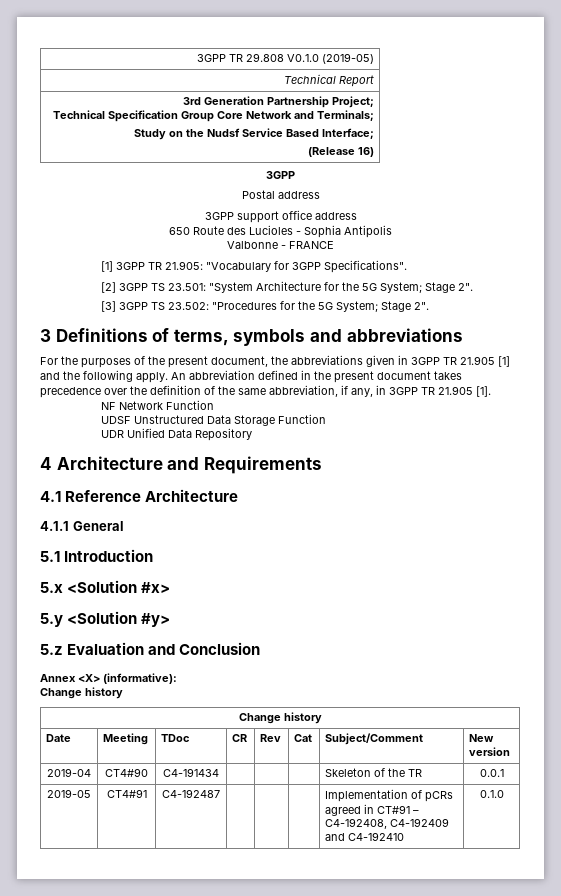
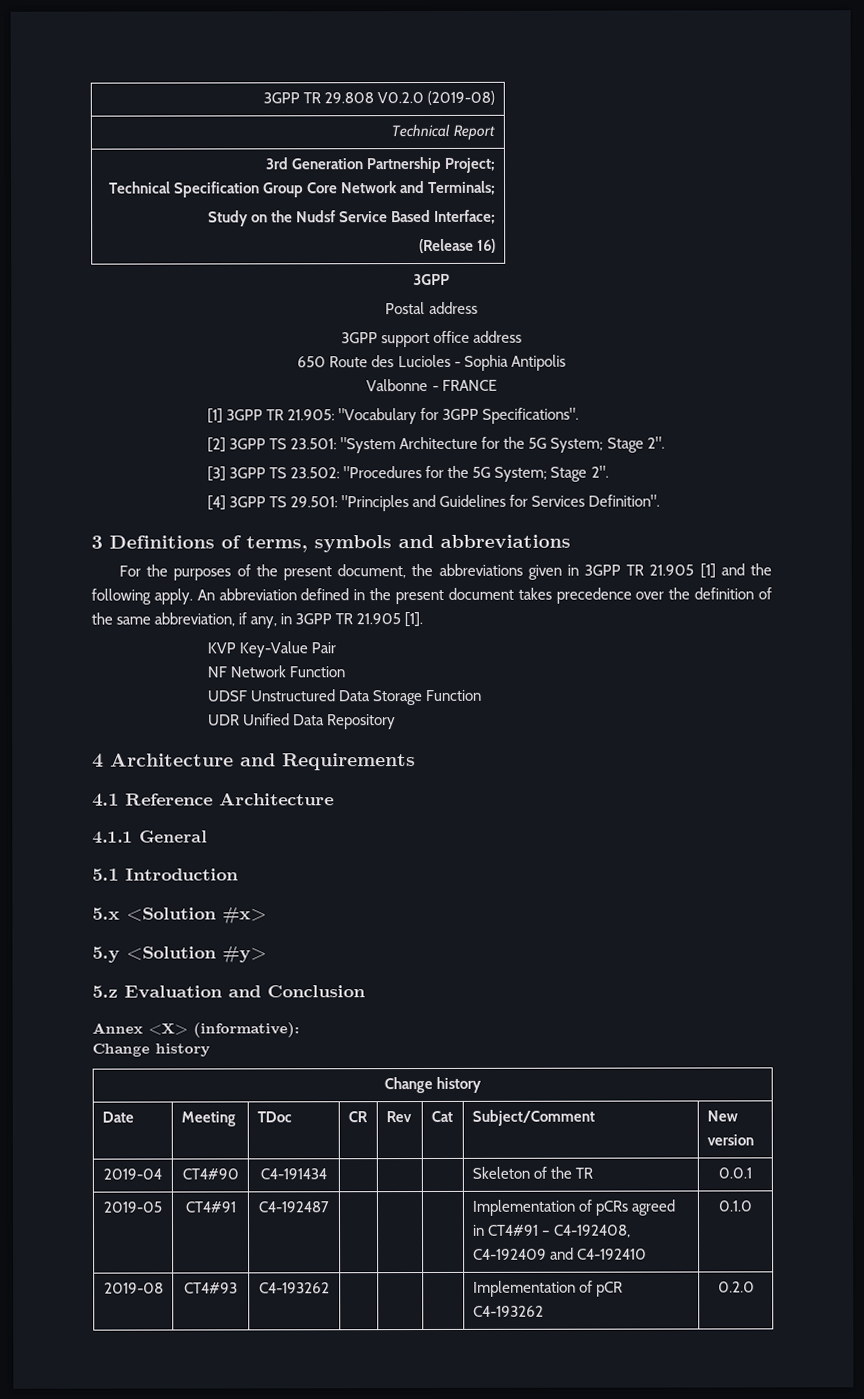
- 3GPP TR 29.808 V0.1.0 (2019-05)
+ 3GPP TR 29.808 V0.2.0 (2019-08)
+ [4] 3GPP TS 29.501: "Principles and Guidelines for Services Definition".
+ KVP Key-Value Pair
- 2019-05 | CT4#91 | C4-192487 | | | | Implementation of pCRs agreed in CT#91 – C4-192408, C4-192409 and C4-192410 | 0.1.0
+ 2019-05 | CT4#91 | C4-192487 | | | | Implementation of pCRs agreed in CT4#91 – C4-192408, C4-192409 and C4-192410 | 0.1.0
+ 2019-08 | CT4#93 | C4-193262 | | | | Implementation of pCR C4-193262 | 0.2.0

